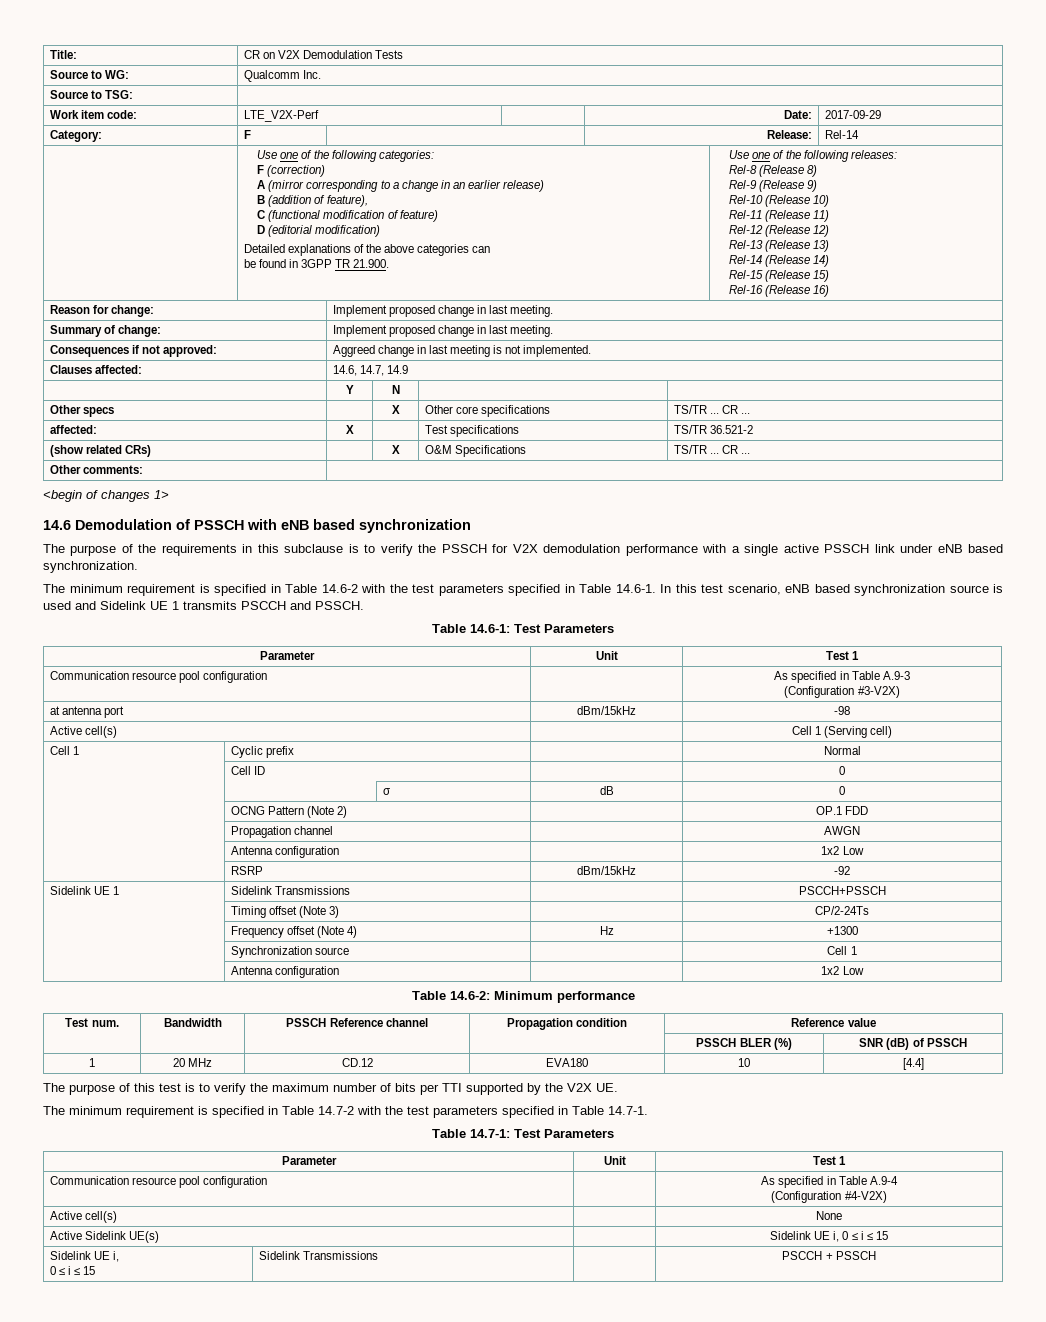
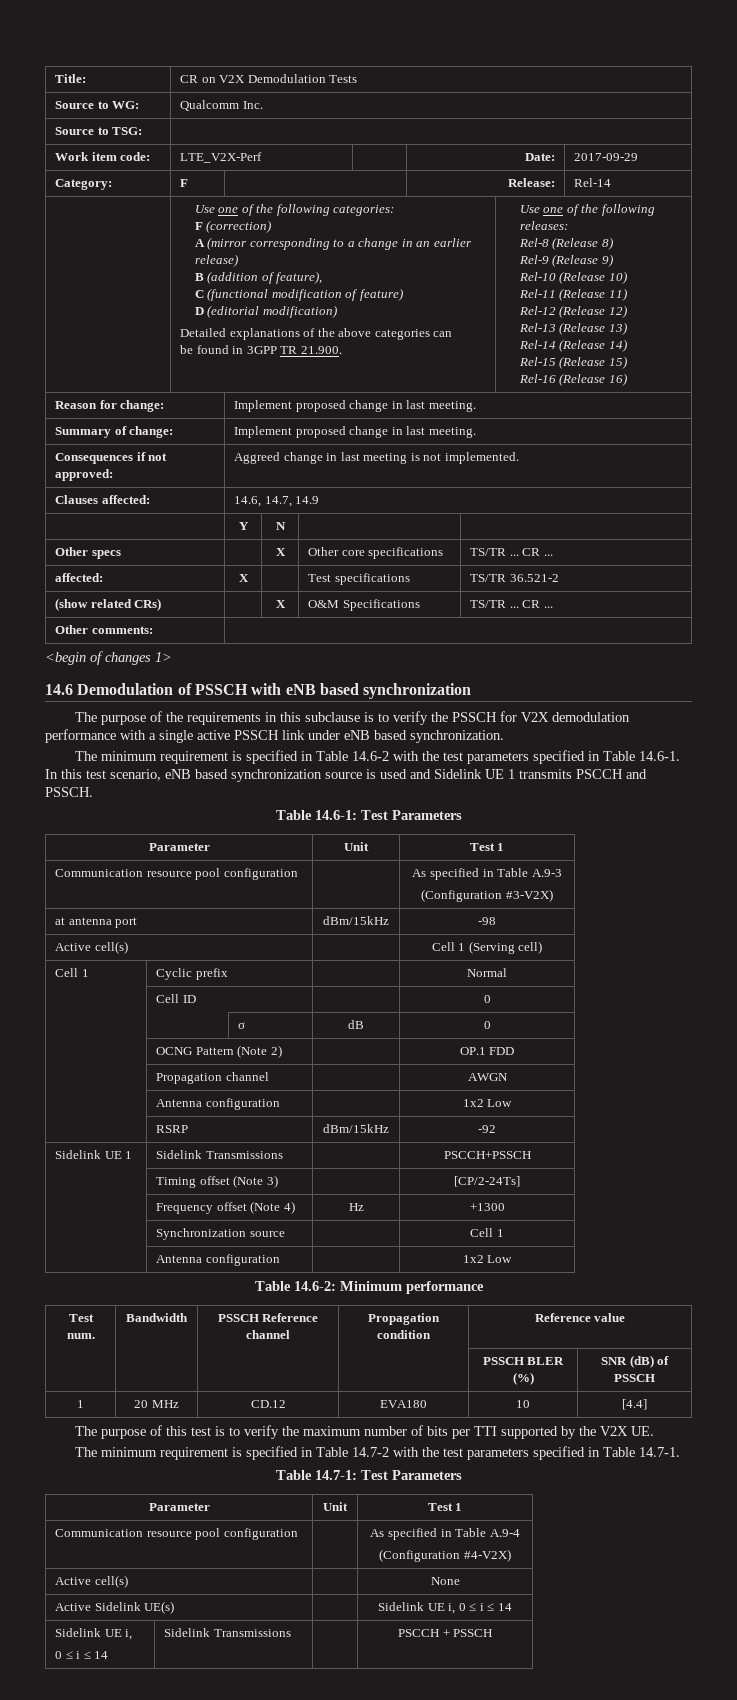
- | Timing offset (Note 3) | | CP/2-24Ts
+ | Timing offset (Note 3) | | [CP/2-24Ts]
- Active Sidelink UE(s) | | Sidelink UE i, 0 ≤ i ≤ 15
+ Active Sidelink UE(s) | | Sidelink UE i, 0 ≤ i ≤ 14
  Sidelink UE i,
- 0 ≤ i ≤ 15 | Sidelink Transmissions | | PSCCH + PSSCH
+ 0 ≤ i ≤ 14 | Sidelink Transmissions | | PSCCH + PSSCH

